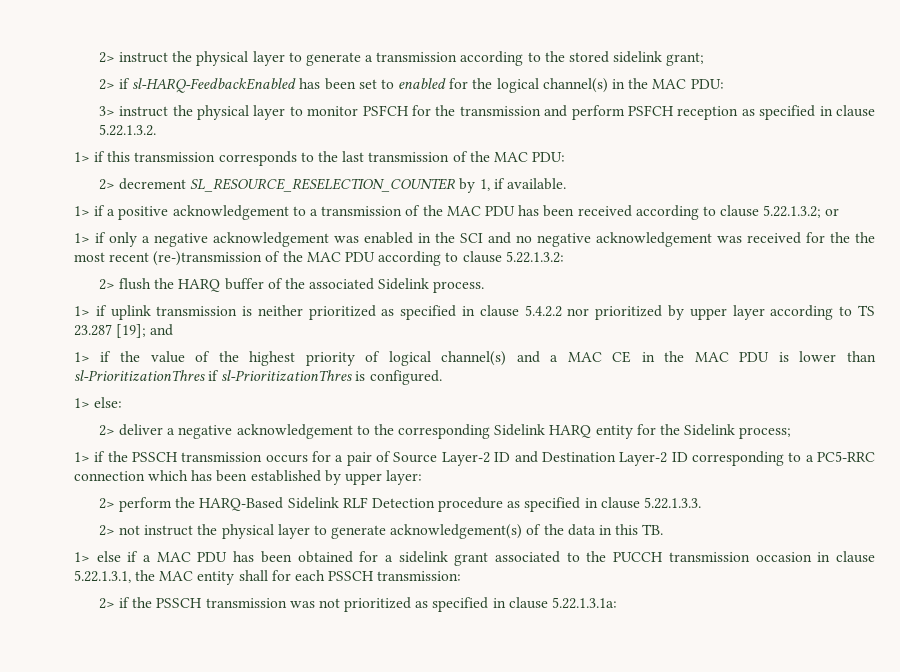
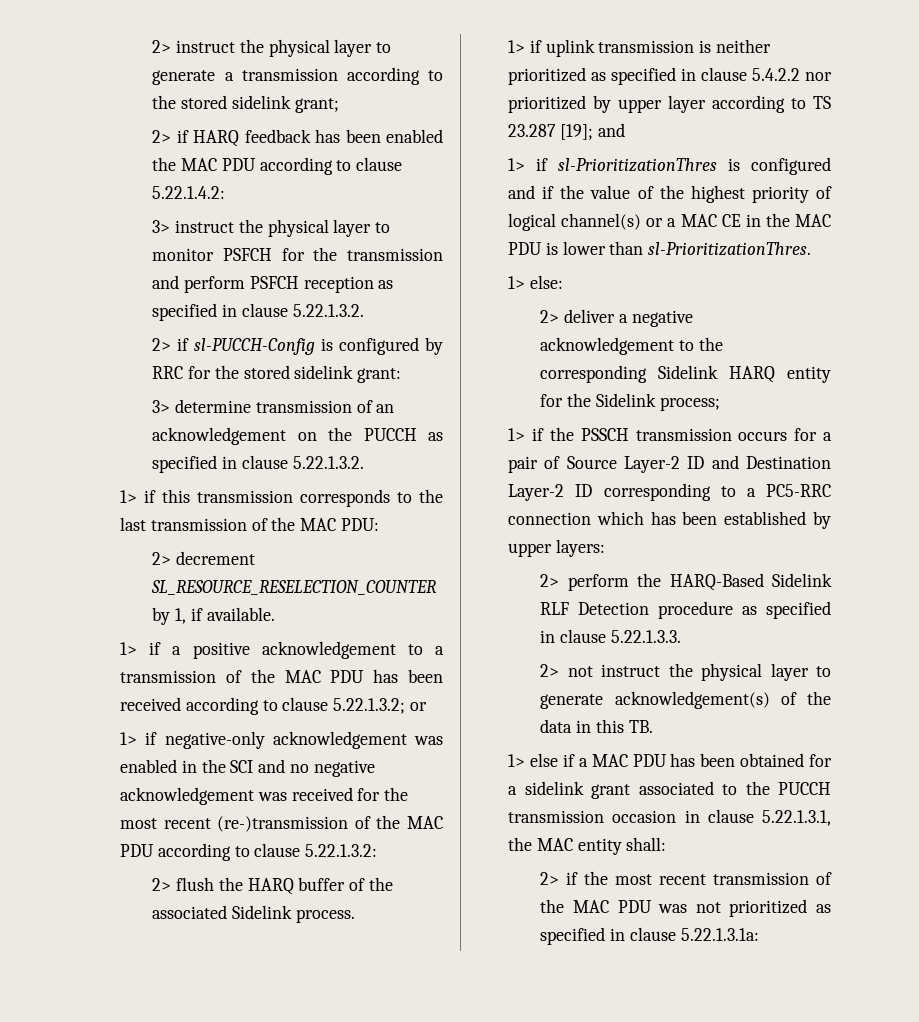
- 2> if sl-HARQ-FeedbackEnabled has been set to enabled for the logical channel(s) in the MAC PDU:
+ 2> if HARQ feedback has been enabled the MAC PDU according to clause 5.22.1.4.2:
+ 2> if sl-PUCCH-Config is configured by RRC for the stored sidelink grant:
+ 3> determine transmission of an acknowledgement on the PUCCH as specified in clause 5.22.1.3.2.
- 1> if only a negative acknowledgement was enabled in the SCI and no negative acknowledgement was received for the the most recent (re-)transmission of the MAC PDU according to clause 5.22.1.3.2:
+ 1> if negative-only acknowledgement was enabled in the SCI and no negative acknowledgement was received for the most recent (re-)transmission of the MAC PDU according to clause 5.22.1.3.2:
- 1> if the value of the highest priority of logical channel(s) and a MAC CE in the MAC PDU is lower than sl-PrioritizationThres if sl-PrioritizationThres is configured.
+ 1> if sl-PrioritizationThres is configured and if the value of the highest priority of logical channel(s) or a MAC CE in the MAC PDU is lower than sl-PrioritizationThres.
- 1> if the PSSCH transmission occurs for a pair of Source Layer-2 ID and Destination Layer-2 ID corresponding to a PC5-RRC connection which has been established by upper layer:
+ 1> if the PSSCH transmission occurs for a pair of Source Layer-2 ID and Destination Layer-2 ID corresponding to a PC5-RRC connection which has been established by upper layers:
- 1> else if a MAC PDU has been obtained for a sidelink grant associated to the PUCCH transmission occasion in clause 5.22.1.3.1, the MAC entity shall for each PSSCH transmission:
- 2> if the PSSCH transmission was not prioritized as specified in clause 5.22.1.3.1a:
+ 1> else if a MAC PDU has been obtained for a sidelink grant associated to the PUCCH transmission occasion in clause 5.22.1.3.1, the MAC entity shall:
+ 2> if the most recent transmission of the MAC PDU was not prioritized as specified in clause 5.22.1.3.1a:

